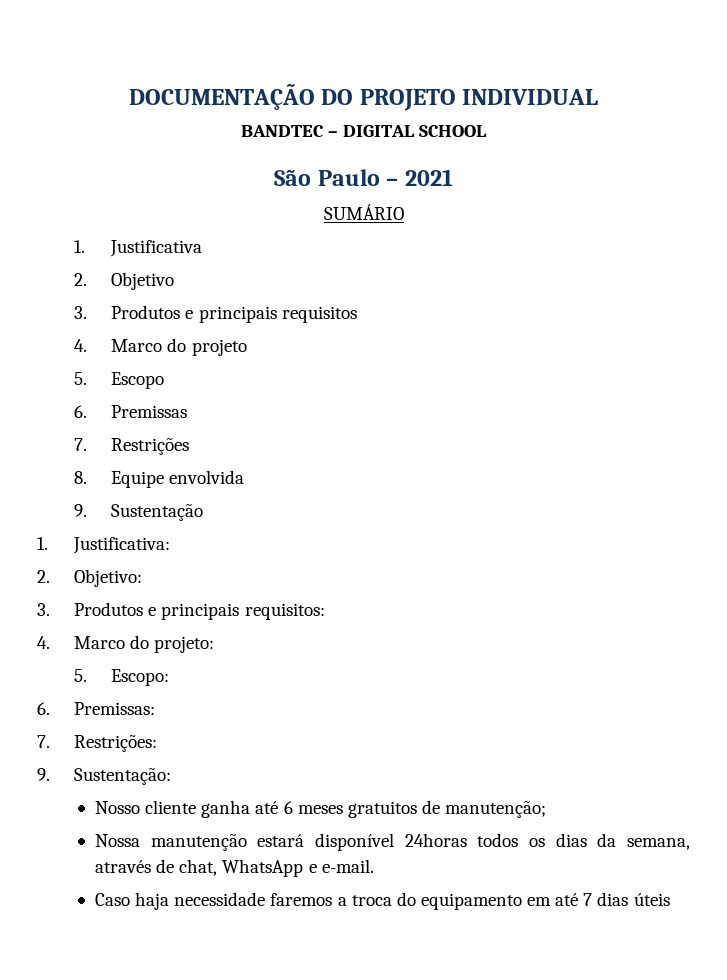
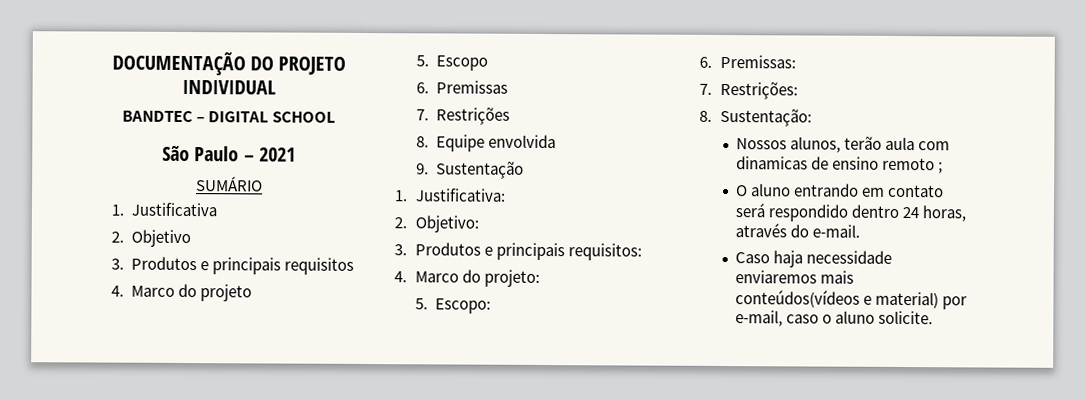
- 9. Sustentação:
+ 8. Sustentação:
- Nosso cliente ganha até 6 meses gratuitos de manutenção;
- Nossa manutenção estará disponível 24horas todos os dias da semana, através de chat, WhatsApp e e-mail.
- Caso haja necessidade faremos a troca do equipamento em até 7 dias úteis
+ Nossos alunos, terão aula com dinamicas de ensino remoto ;
+ O aluno entrando em contato será respondido dentro 24 horas, através do e-mail.
+ Caso haja necessidade enviaremos mais conteúdos(vídeos e material) por e-mail, caso o aluno solicite.

